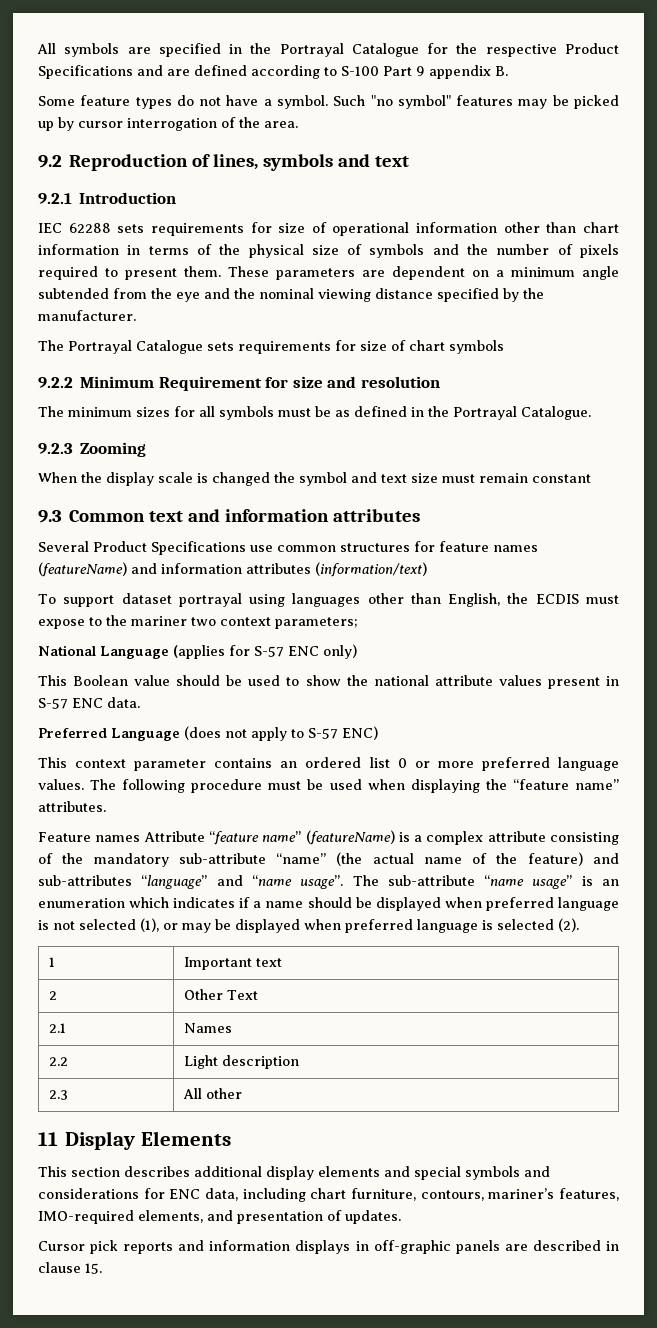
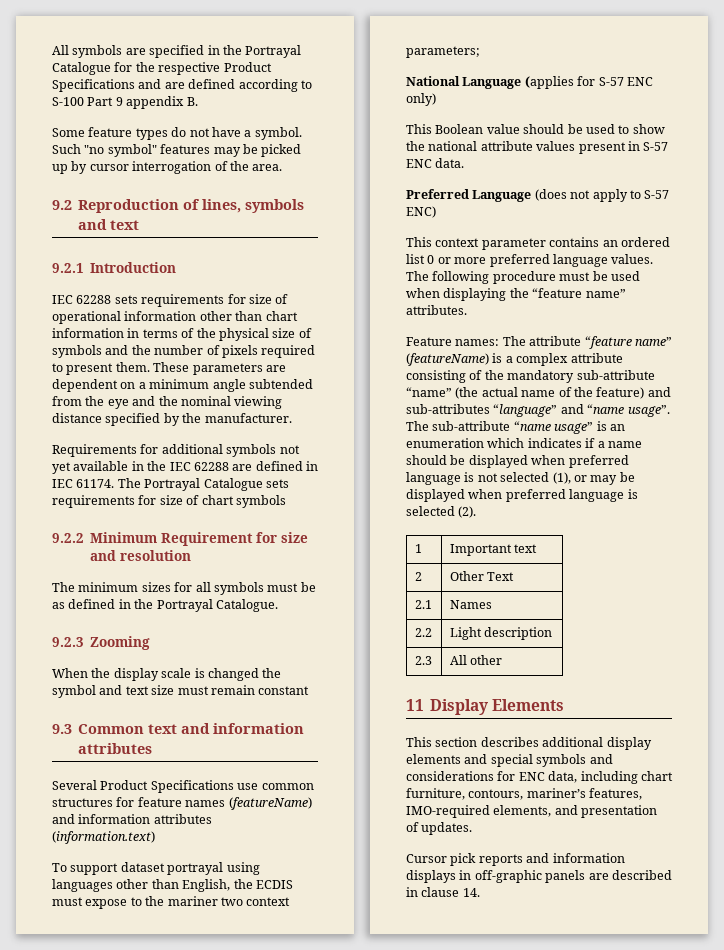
+ Requirements for additional symbols not yet available in the IEC 62288 are defined in IEC 61174.
- Several Product Specifications use common structures for feature names (featureName) and information attributes (information/text)
+ Several Product Specifications use common structures for feature names (featureName) and information attributes (information.text)
- Feature names Attribute “feature name” (featureName) is a complex attribute consisting of the mandatory sub-attribute “name” (the actual name of the feature) and sub-attributes “language” and “name usage”.
+ Feature names: The attribute “feature name” (featureName) is a complex attribute consisting of the mandatory sub-attribute “name” (the actual name of the feature) and sub-attributes “language” and “name usage”.
- Cursor pick reports and information displays in off-graphic panels are described in clause 15.
+ Cursor pick reports and information displays in off-graphic panels are described in clause 14.

